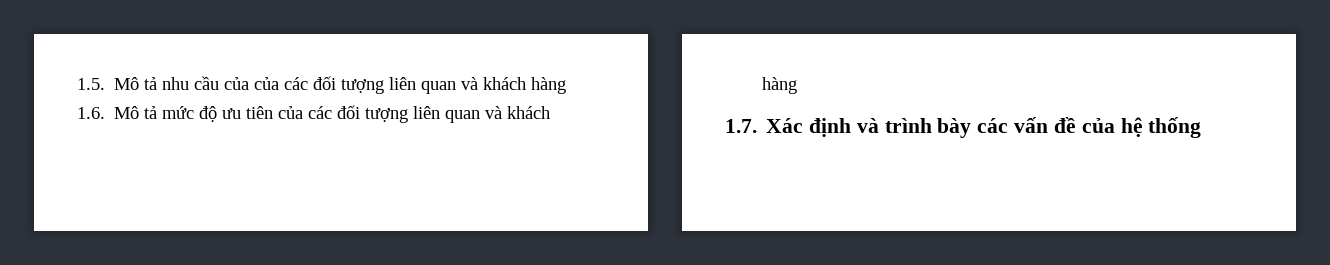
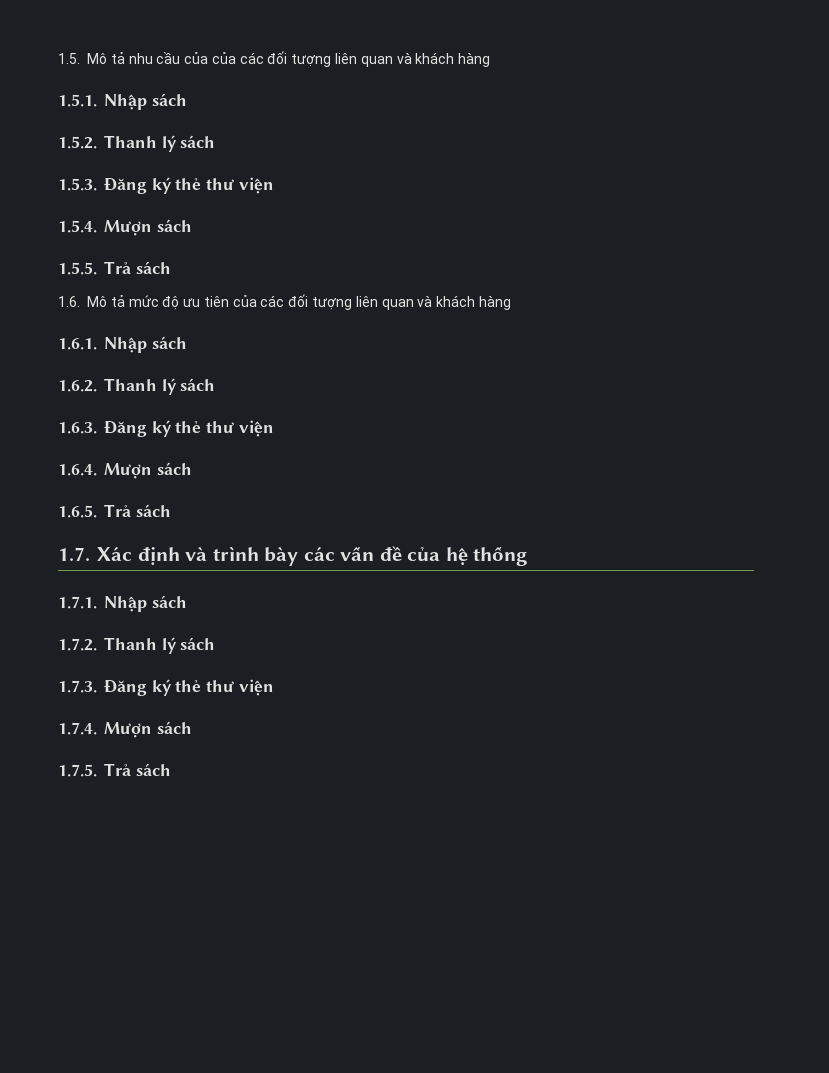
+ 1.5.1. Nhập sách
+ 1.5.2. Thanh lý sách
+ 1.5.3. Đăng ký thẻ thư viện
+ 1.5.4. Mượn sách
+ 1.5.5. Trả sách
+ 1.6.1. Nhập sách
+ 1.6.2. Thanh lý sách
+ 1.6.3. Đăng ký thẻ thư viện
+ 1.6.4. Mượn sách
+ 1.6.5. Trả sách
+ 1.7.1. Nhập sách
+ 1.7.2. Thanh lý sách
+ 1.7.3. Đăng ký thẻ thư viện
+ 1.7.4. Mượn sách
+ 1.7.5. Trả sách

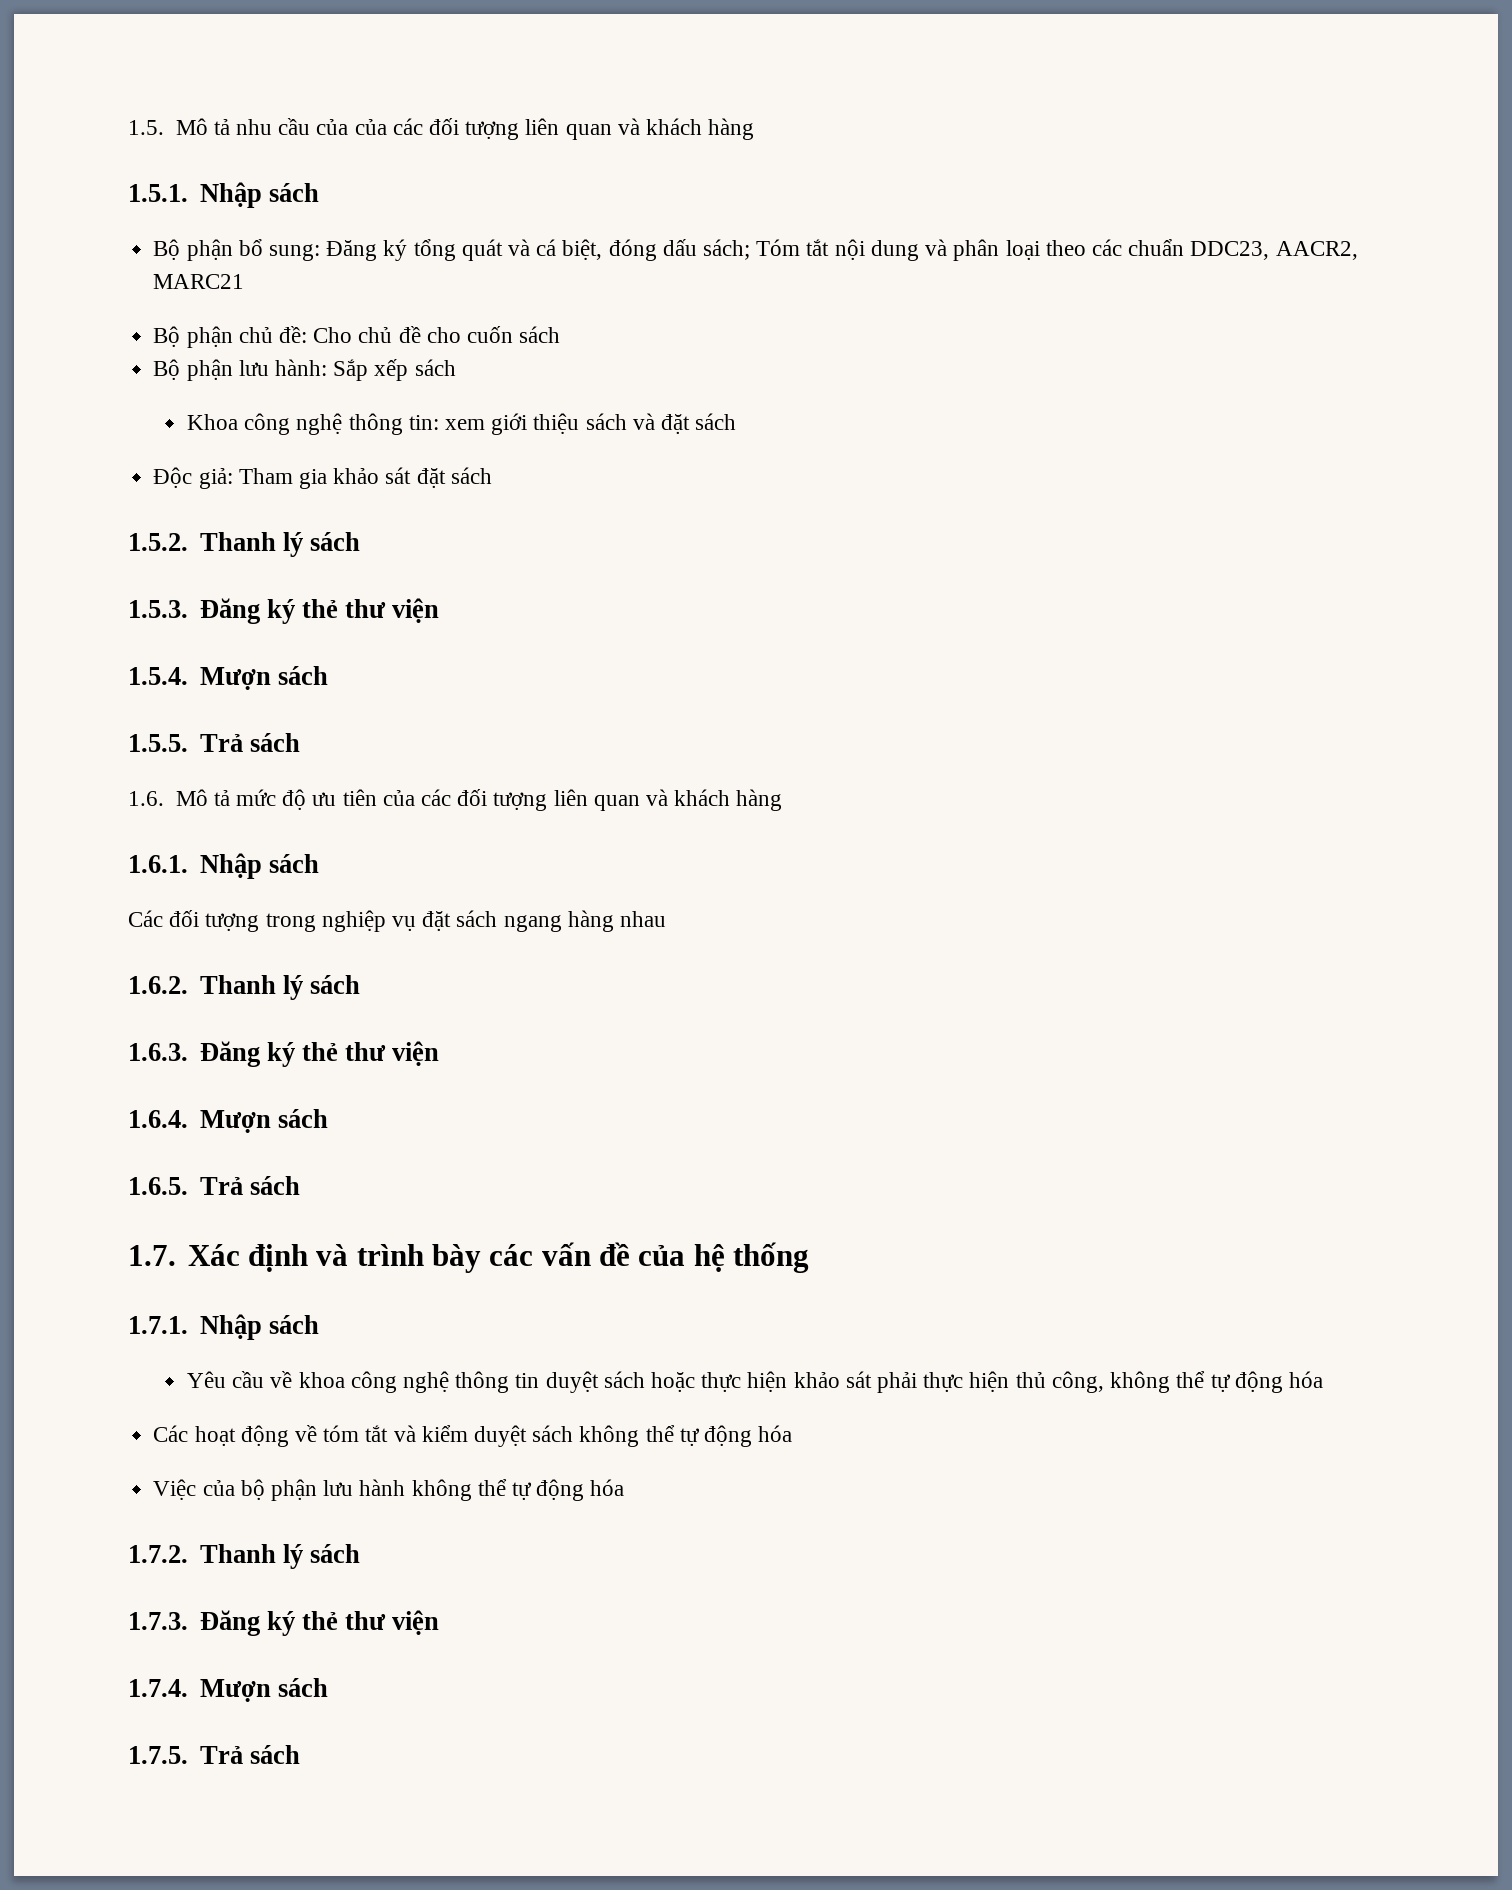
+ Bộ phận bổ sung: Đăng ký tổng quát và cá biệt, đóng dấu sách; Tóm tắt nội dung và phân loại theo các chuẩn DDC23, AACR2, MARC21
+ Bộ phận chủ đề: Cho chủ đề cho cuốn sách
+ Bộ phận lưu hành: Sắp xếp sách
+ Khoa công nghệ thông tin: xem giới thiệu sách và đặt sách
+ Độc giả: Tham gia khảo sát đặt sách
+ Các đối tượng trong nghiệp vụ đặt sách ngang hàng nhau
+ Yêu cầu về khoa công nghệ thông tin duyệt sách hoặc thực hiện khảo sát phải thực hiện thủ công, không thể tự động hóa
+ Các hoạt động về tóm tắt và kiểm duyệt sách không thể tự động hóa
+ Việc của bộ phận lưu hành không thể tự động hóa

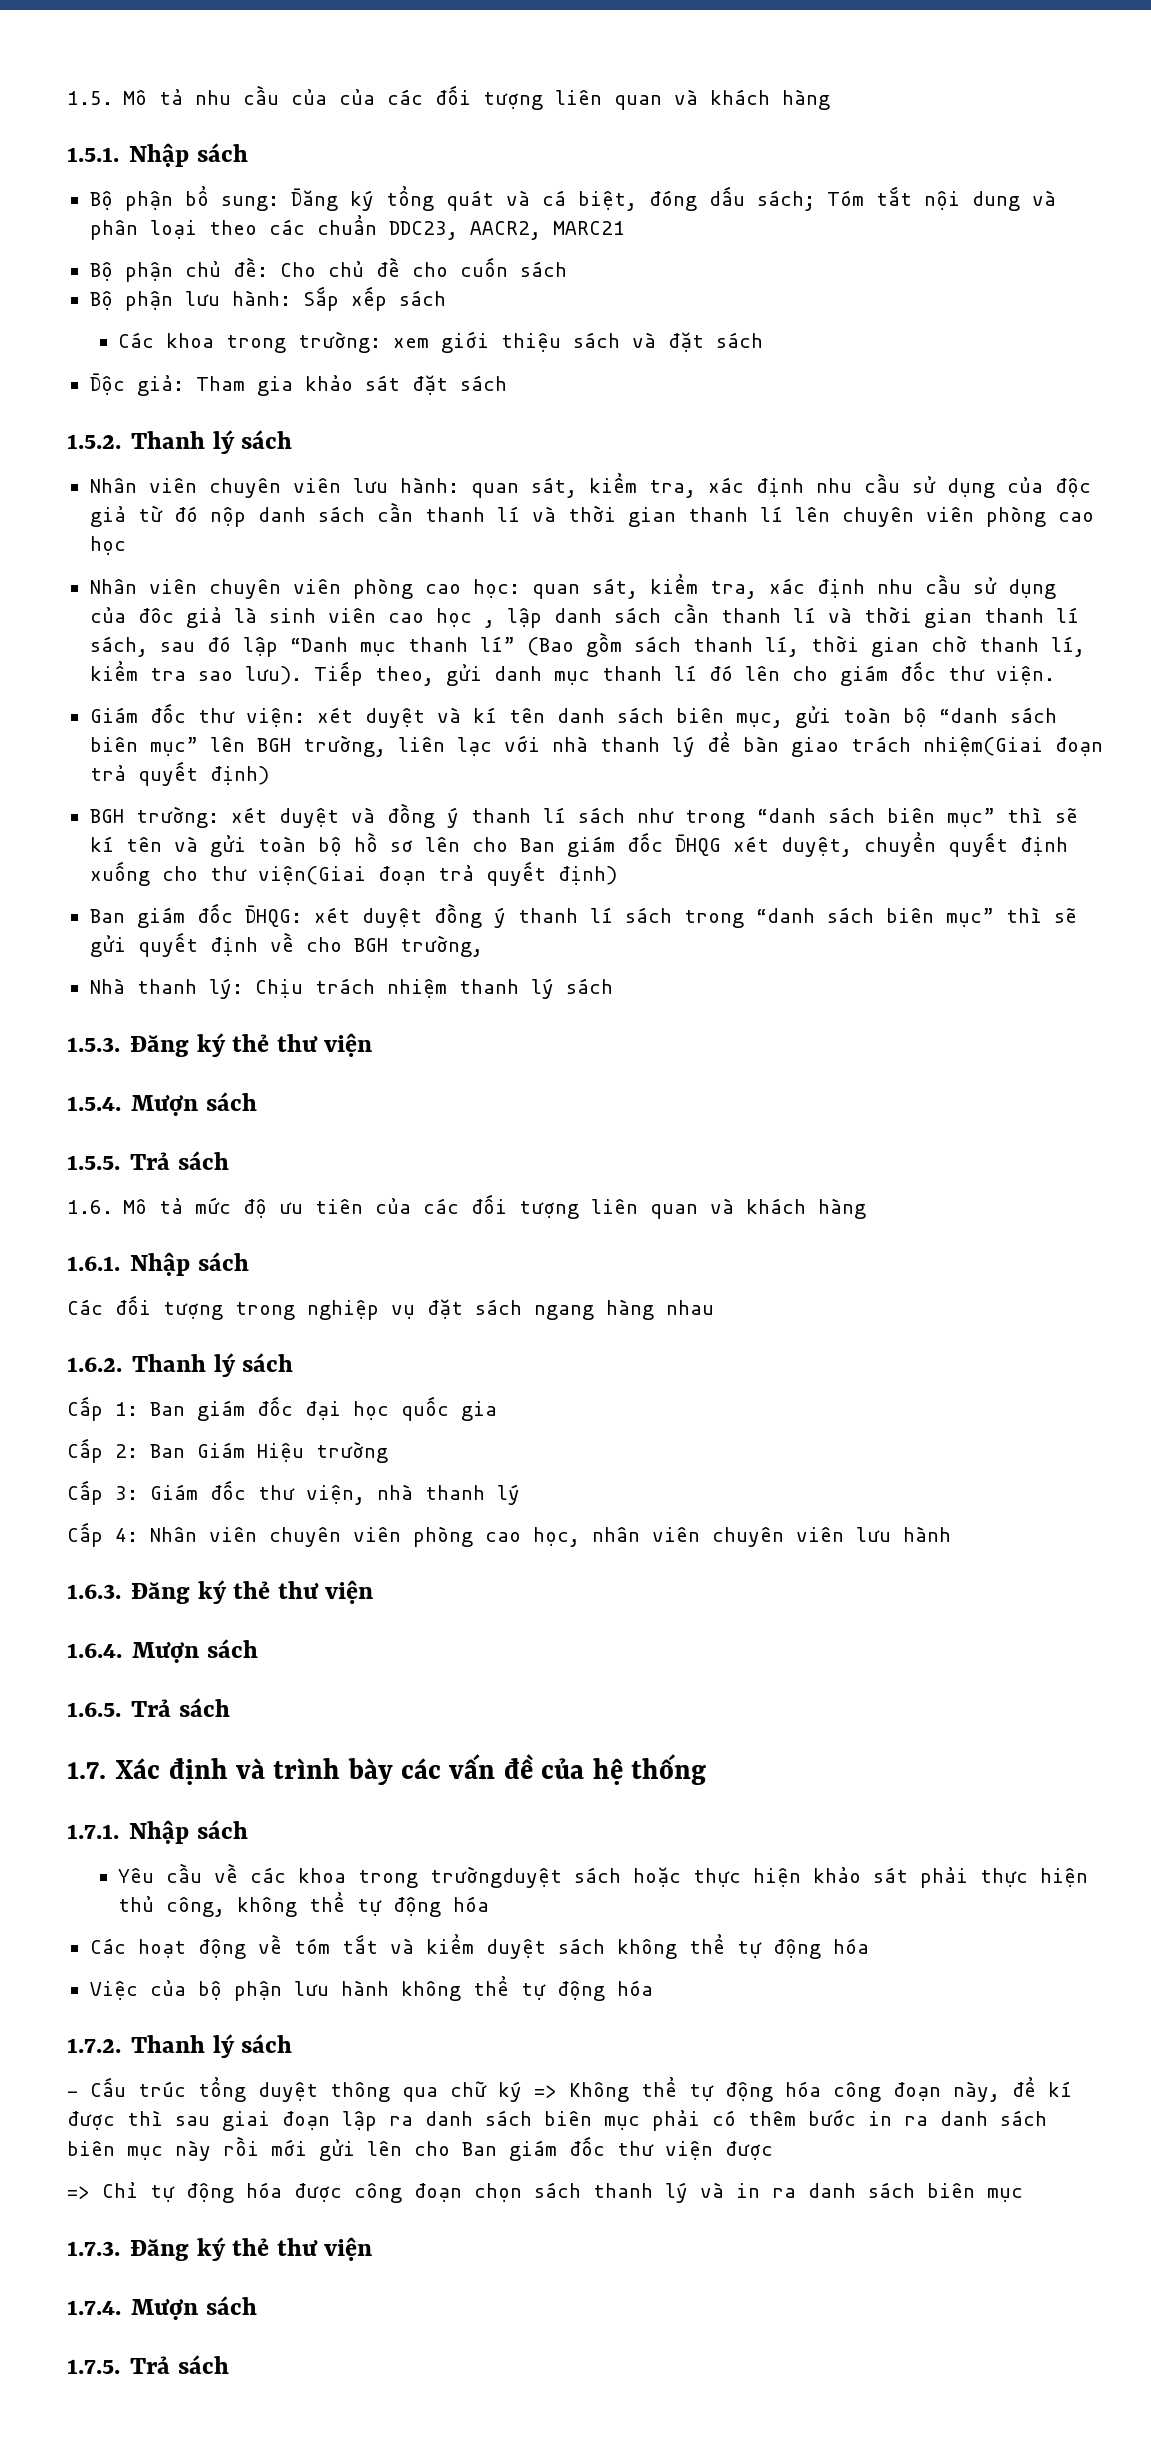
- Khoa công nghệ thông tin: xem giới thiệu sách và đặt sách
+ Các khoa trong trường: xem giới thiệu sách và đặt sách
+ Nhân viên chuyên viên lưu hành: quan sát, kiểm tra, xác định nhu cầu sử dụng của độc giả từ đó nộp danh sách cần thanh lí và thời gian thanh lí lên chuyên viên phòng cao học
+ Nhân viên chuyên viên phòng cao học: quan sát, kiểm tra, xác định nhu cầu sử dụng của đôc giả là sinh viên cao học , lập danh sách cần thanh lí và thời gian thanh lí sách, sau đó lập “Danh mục thanh lí” (Bao gồm sách thanh lí, thời gian chờ thanh lí, kiểm tra sao lưu). Tiếp theo, gửi danh mục thanh lí đó lên cho giám đốc thư viện.
+ Giám đốc thư viện: xét duyệt và kí tên danh sách biên mục, gửi toàn bộ “danh sách biên mục” lên BGH trường, liên lạc với nhà thanh lý để bàn giao trách nhiệm(Giai đoạn trả quyết định)
+ BGH trường: xét duyệt và đồng ý thanh lí sách như trong “danh sách biên mục” thì sẽ kí tên và gửi toàn bộ hồ sơ lên cho Ban giám đốc ĐHQG xét duyệt, chuyển quyết định xuống cho thư viện(Giai đoạn trả quyết định)
+ Ban giám đốc ĐHQG: xét duyệt đồng ý thanh lí sách trong “danh sách biên mục” thì sẽ gửi quyết định về cho BGH trường,
+ Nhà thanh lý: Chịu trách nhiệm thanh lý sách
+ Cấp 1: Ban giám đốc đại học quốc gia
+ Cấp 2: Ban Giám Hiệu trường
+ Cấp 3: Giám đốc thư viện, nhà thanh lý
+ Cấp 4: Nhân viên chuyên viên phòng cao học, nhân viên chuyên viên lưu hành
- Yêu cầu về khoa công nghệ thông tin duyệt sách hoặc thực hiện khảo sát phải thực hiện thủ công, không thể tự động hóa
+ Yêu cầu về các khoa trong trườngduyệt sách hoặc thực hiện khảo sát phải thực hiện thủ công, không thể tự động hóa
+ - Cấu trúc tổng duyệt thông qua chữ ký => Không thể tự động hóa công đoạn này, để kí được thì sau giai đoạn lập ra danh sách biên mục phải có thêm bước in ra danh sách biên mục này rồi mới gửi lên cho Ban giám đốc thư viện được
+ => Chỉ tự động hóa được công đoạn chọn sách thanh lý và in ra danh sách biên mục

